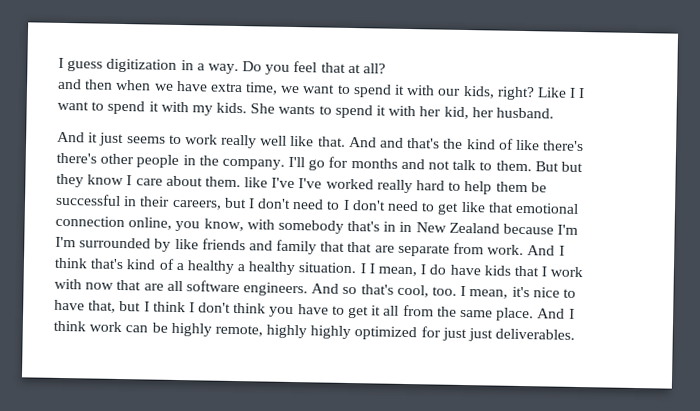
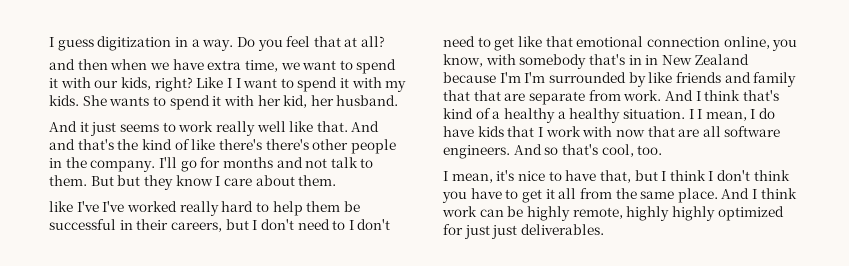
- But but they know I care about them. like I've I've worked really hard to help them be successful in their careers, but I don't need to I don't need to get like that emotional connection online, you know, with somebody that's in in New Zealand because I'm I'm surrounded by like friends and family that that are separate from work.
+ But but they know I care about them.
+ like I've I've worked really hard to help them be successful in their careers, but I don't need to I don't need to get like that emotional connection online, you know, with somebody that's in in New Zealand because I'm I'm surrounded by like friends and family that that are separate from work.
- And so that's cool, too. I mean, it's nice to have that, but I think I don't think you have to get it all from the same place.
+ And so that's cool, too.
+ I mean, it's nice to have that, but I think I don't think you have to get it all from the same place.

